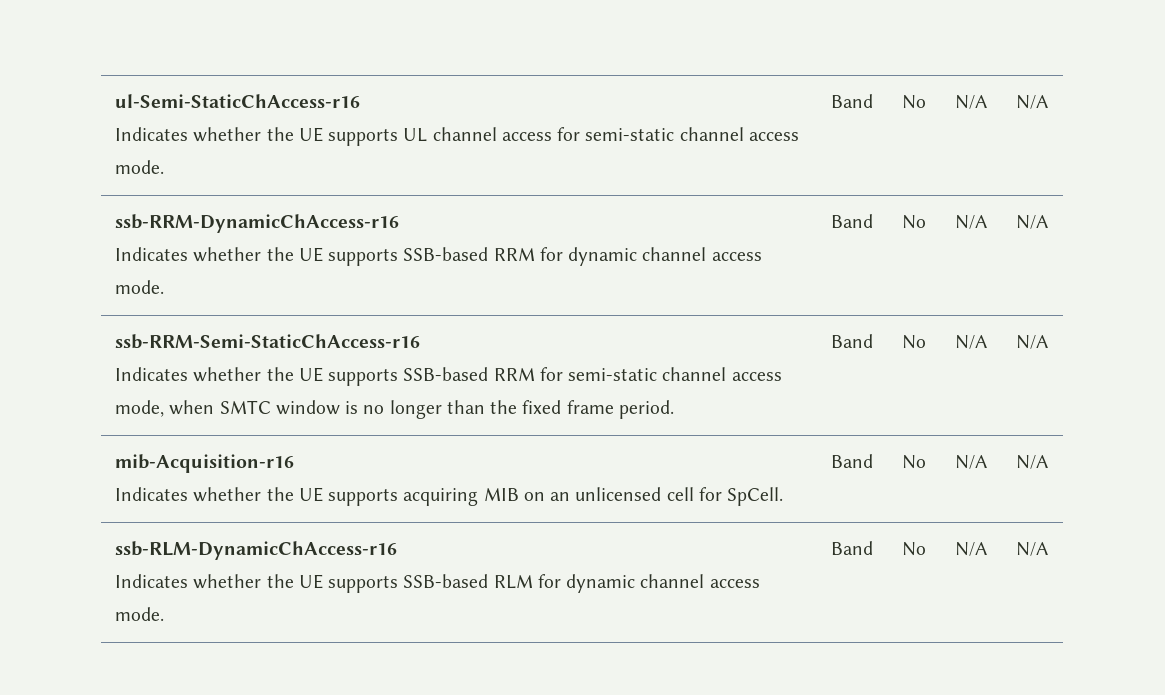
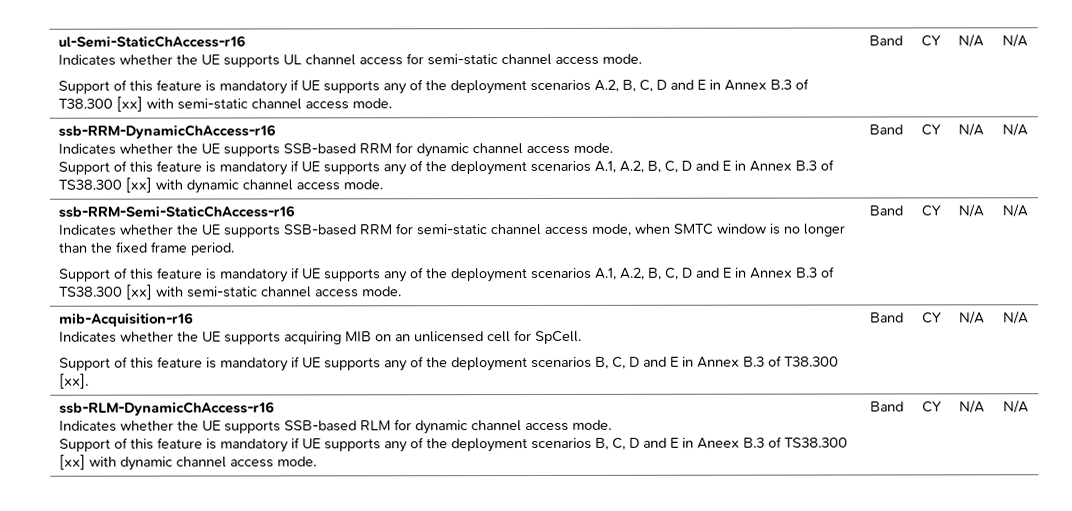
- Indicates whether the UE supports UL channel access for semi-static channel access mode. | Band | No
+ Indicates whether the UE supports UL channel access for semi-static channel access mode.
+ Support of this feature is mandatory if UE supports any of the deployment scenarios A.2, B, C, D and E in Annex B.3 of T38.300 [xx] with semi-static channel access mode. | Band | CY
- Indicates whether the UE supports SSB-based RRM for dynamic channel access mode. | Band | No
+ Indicates whether the UE supports SSB-based RRM for dynamic channel access mode.
+ Support of this feature is mandatory if UE supports any of the deployment scenarios A.1, A.2, B, C, D and E in Annex B.3 of TS38.300 [xx] with dynamic channel access mode. | Band | CY
- Indicates whether the UE supports SSB-based RRM for semi-static channel access mode, when SMTC window is no longer than the fixed frame period. | Band | No
+ Indicates whether the UE supports SSB-based RRM for semi-static channel access mode, when SMTC window is no longer than the fixed frame period.
+ Support of this feature is mandatory if UE supports any of the deployment scenarios A.1, A.2, B, C, D and E in Annex B.3 of TS38.300 [xx] with semi-static channel access mode. | Band | CY
- Indicates whether the UE supports acquiring MIB on an unlicensed cell for SpCell. | Band | No
+ Indicates whether the UE supports acquiring MIB on an unlicensed cell for SpCell.
+ Support of this feature is mandatory if UE supports any of the deployment scenarios B, C, D and E in Annex B.3 of T38.300 [xx]. | Band | CY
- Indicates whether the UE supports SSB-based RLM for dynamic channel access mode. | Band | No
+ Indicates whether the UE supports SSB-based RLM for dynamic channel access mode.
+ Support of this feature is mandatory if UE supports any of the deployment scenarios B, C, D and E in Aneex B.3 of TS38.300 [xx] with dynamic channel access mode. | Band | CY

